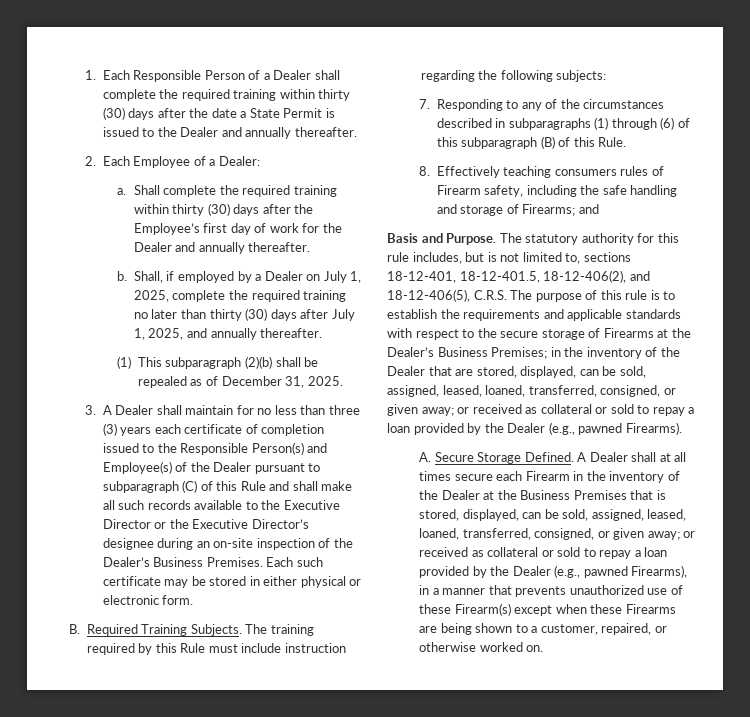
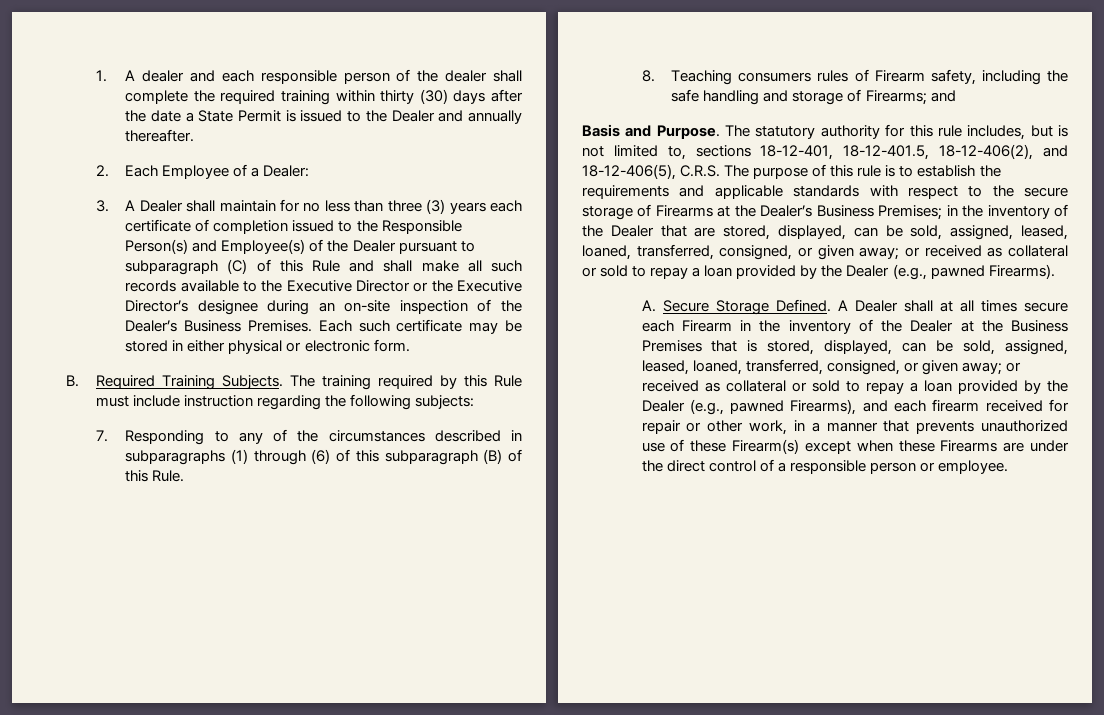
- 1. Each Responsible Person of a Dealer shall complete the required training within thirty (30) days after the date a State Permit is issued to the Dealer and annually thereafter.
+ 1. A dealer and each responsible person of the dealer shall complete the required training within thirty (30) days after the date a State Permit is issued to the Dealer and annually thereafter.
- a. Shall complete the required training within thirty (30) days after the Employee’s first day of work for the Dealer and annually thereafter.
- b. Shall, if employed by a Dealer on July 1, 2025, complete the required training no later than thirty (30) days after July 1, 2025, and annually thereafter.
- (1) This subparagraph (2)(b) shall be repealed as of December 31, 2025.
- 8. Effectively teaching consumers rules of Firearm safety, including the safe handling and storage of Firearms; and
+ 8. Teaching consumers rules of Firearm safety, including the safe handling and storage of Firearms; and
- or received as collateral or sold to repay a loan provided by the Dealer (e.g., pawned Firearms), in a manner that prevents unauthorized use of these Firearm(s) except when these Firearms are being shown to a customer, repaired, or otherwise worked on.
+ or received as collateral or sold to repay a loan provided by the Dealer (e.g., pawned Firearms), and each firearm received for repair or other work, in a manner that prevents unauthorized use of these Firearm(s) except when these Firearms are under the direct control of a responsible person or employee.

